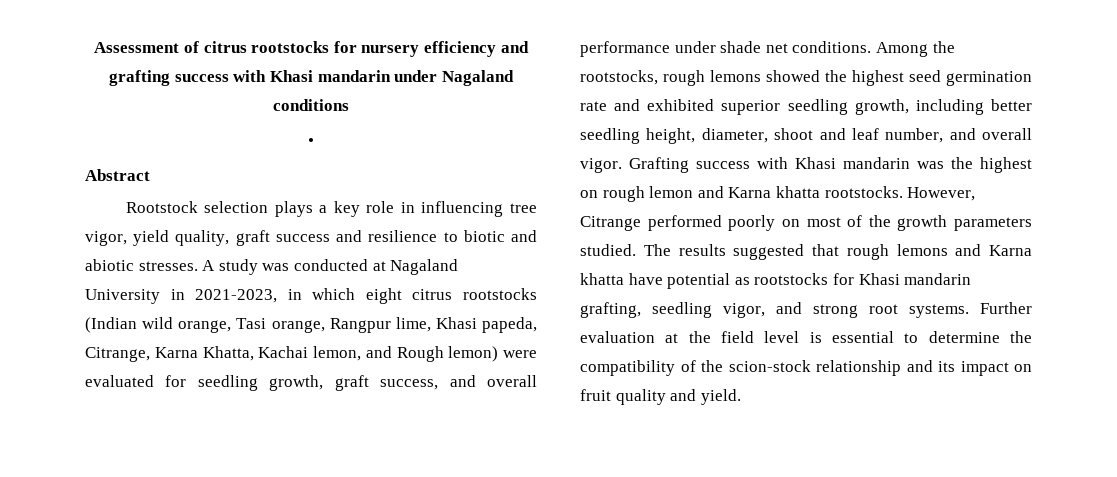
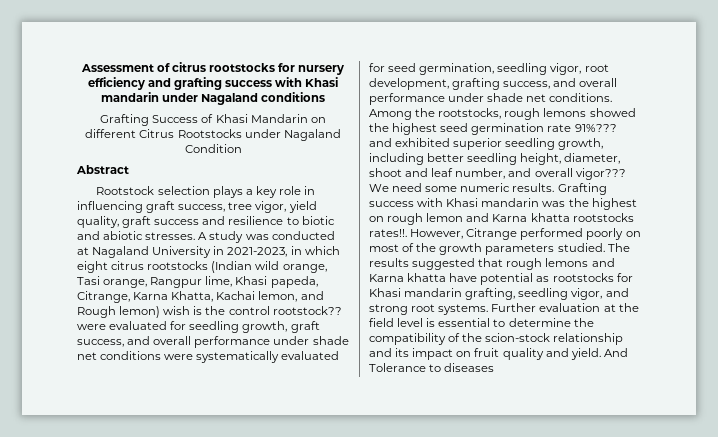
- •
+ Grafting Success of Khasi Mandarin on different Citrus Rootstocks under Nagaland Condition
- Rootstock selection plays a key role in influencing tree vigor, yield quality, graft success and resilience to biotic and abiotic stresses.
+ Rootstock selection plays a key role in influencing graft success, tree vigor, yield quality, graft success and resilience to biotic and abiotic stresses.
- A study was conducted at Nagaland University in 2021-2023, in which eight citrus rootstocks (Indian wild orange, Tasi orange, Rangpur lime, Khasi papeda, Citrange, Karna Khatta, Kachai lemon, and Rough lemon) were evaluated for seedling growth, graft success, and overall performance under shade net conditions.
+ A study was conducted at Nagaland University in 2021-2023, in which eight citrus rootstocks (Indian wild orange, Tasi orange, Rangpur lime, Khasi papeda, Citrange, Karna Khatta, Kachai lemon, and Rough lemon) wish is the control rootstock?? were evaluated for seedling growth, graft success, and overall performance under shade net conditions were systematically evaluated for seed germination, seedling vigor, root development, grafting success, and overall performance under shade net conditions.
- Among the rootstocks, rough lemons showed the highest seed germination rate and exhibited superior seedling growth, including better seedling height, diameter, shoot and leaf number, and overall vigor.
+ Among the rootstocks, rough lemons showed the highest seed germination rate 91%??? and exhibited superior seedling growth, including better seedling height, diameter, shoot and leaf number, and overall vigor??? We need some numeric results.
- Grafting success with Khasi mandarin was the highest on rough lemon and Karna khatta rootstocks.
+ Grafting success with Khasi mandarin was the highest on rough lemon and Karna khatta rootstocks rates!!.
+ And Tolerance to diseases

